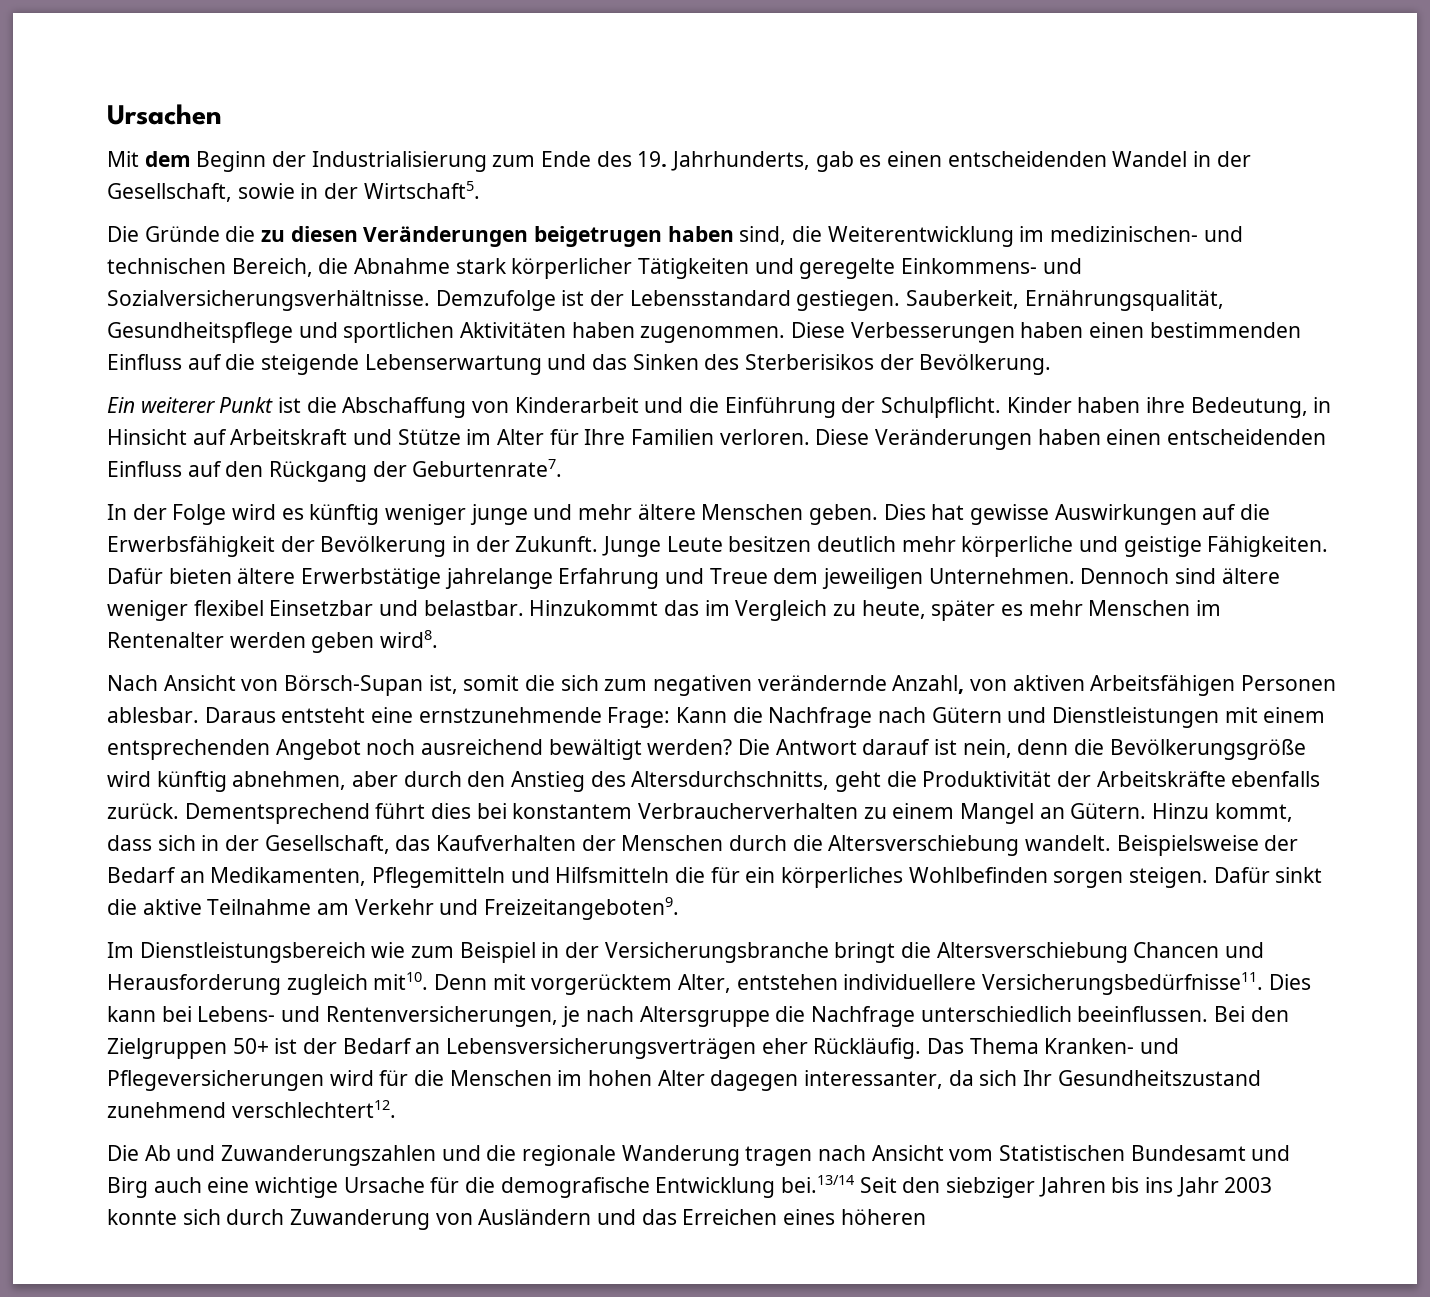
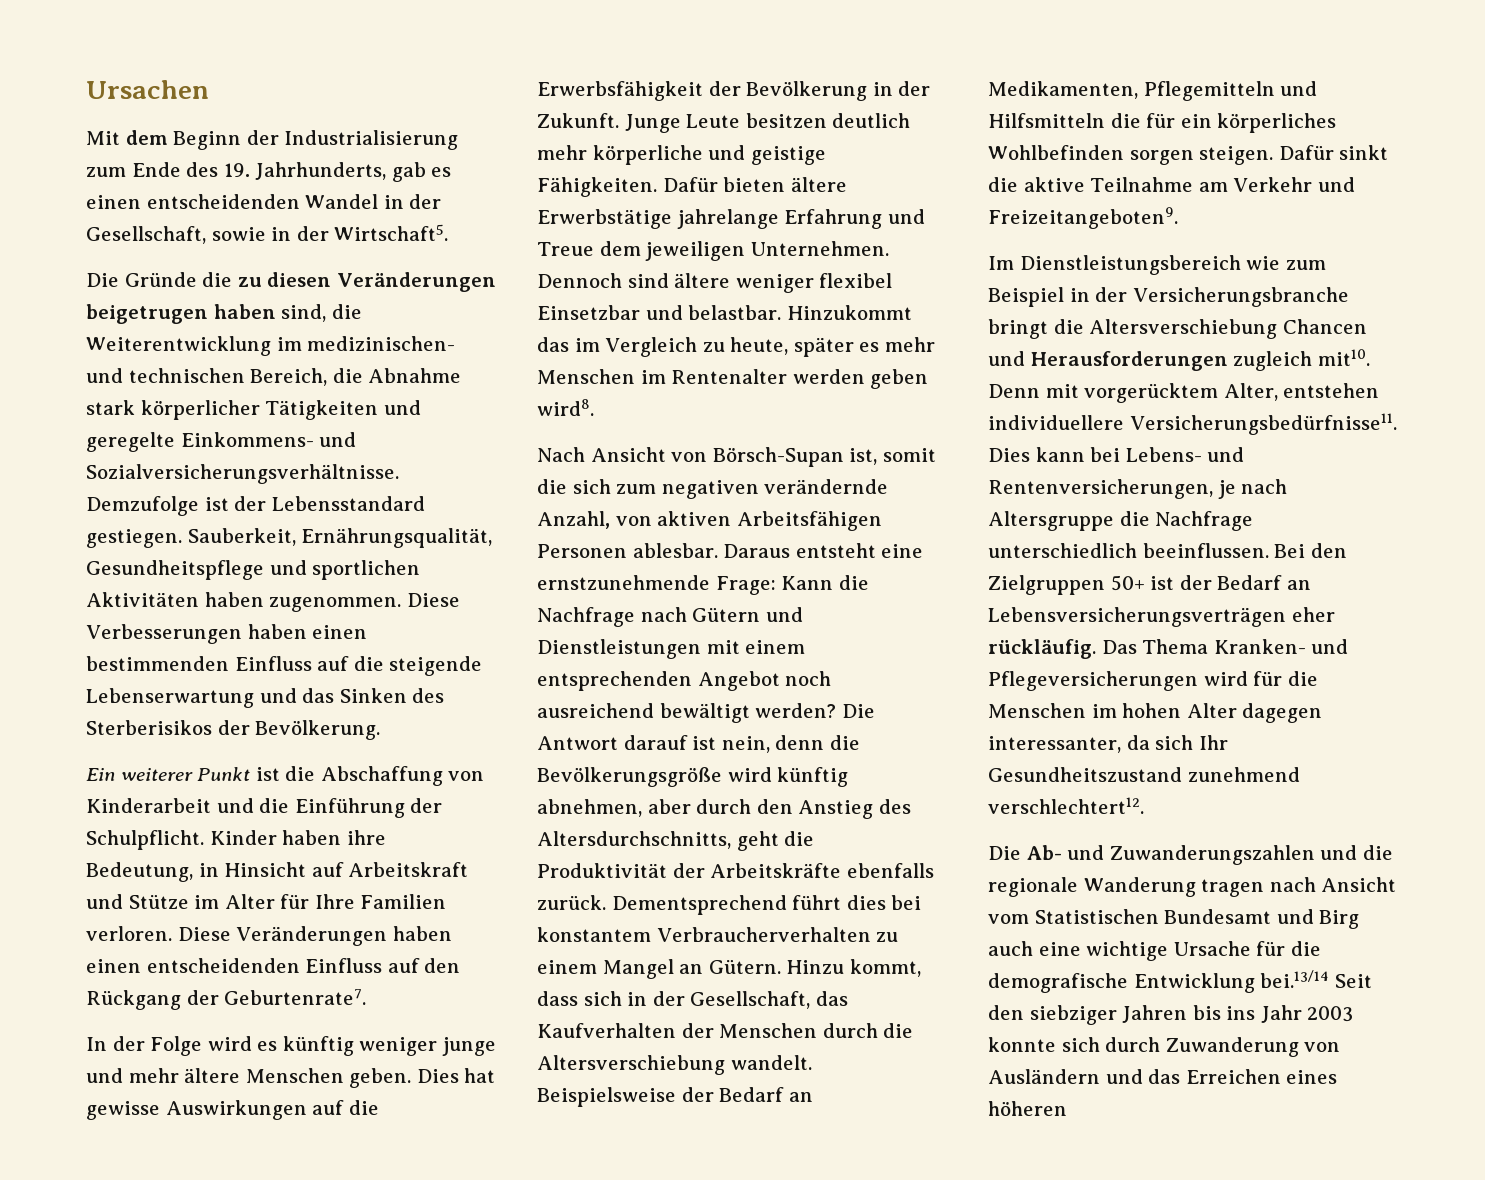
- Im Dienstleistungsbereich wie zum Beispiel in der Versicherungsbranche bringt die Altersverschiebung Chancen und Herausforderung zugleich mit10.
+ Im Dienstleistungsbereich wie zum Beispiel in der Versicherungsbranche bringt die Altersverschiebung Chancen und Herausforderungen zugleich mit10.
- Bei den Zielgruppen 50+ ist der Bedarf an Lebensversicherungsverträgen eher Rückläufig.
+ Bei den Zielgruppen 50+ ist der Bedarf an Lebensversicherungsverträgen eher rückläufig.
- Die Ab und Zuwanderungszahlen und die regionale Wanderung tragen nach Ansicht vom Statistischen Bundesamt und Birg auch eine wichtige Ursache für die demografische Entwicklung bei.13/14 Seit den siebziger Jahren bis ins Jahr 2003 konnte sich durch Zuwanderung von Ausländern und das Erreichen eines höheren
+ Die Ab- und Zuwanderungszahlen und die regionale Wanderung tragen nach Ansicht vom Statistischen Bundesamt und Birg auch eine wichtige Ursache für die demografische Entwicklung bei.13/14 Seit den siebziger Jahren bis ins Jahr 2003 konnte sich durch Zuwanderung von Ausländern und das Erreichen eines höheren

